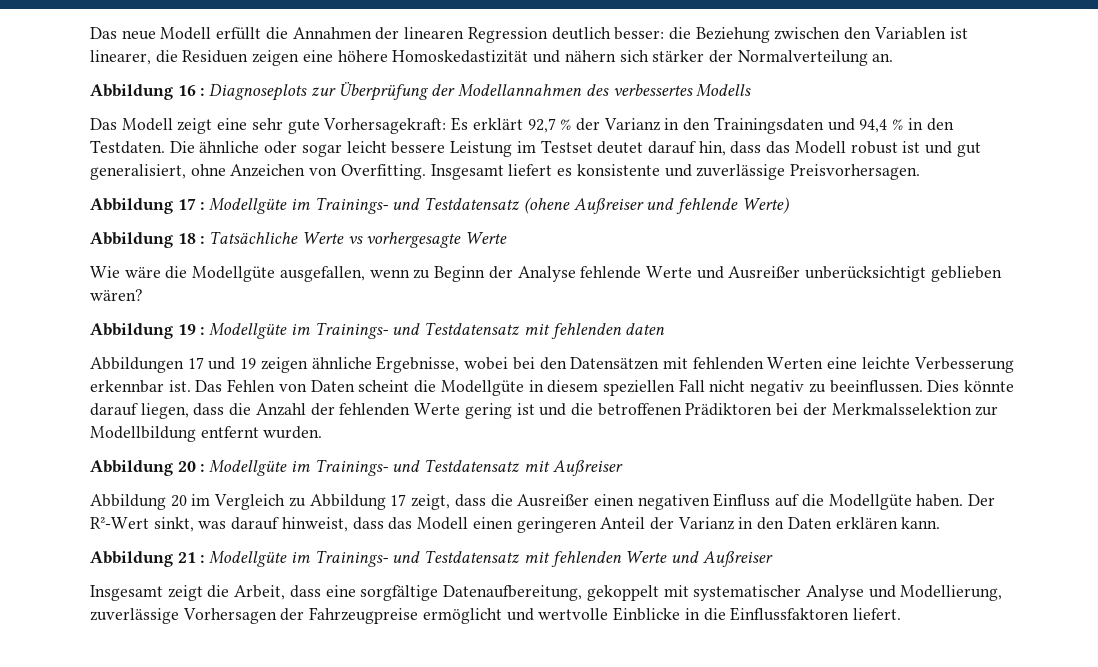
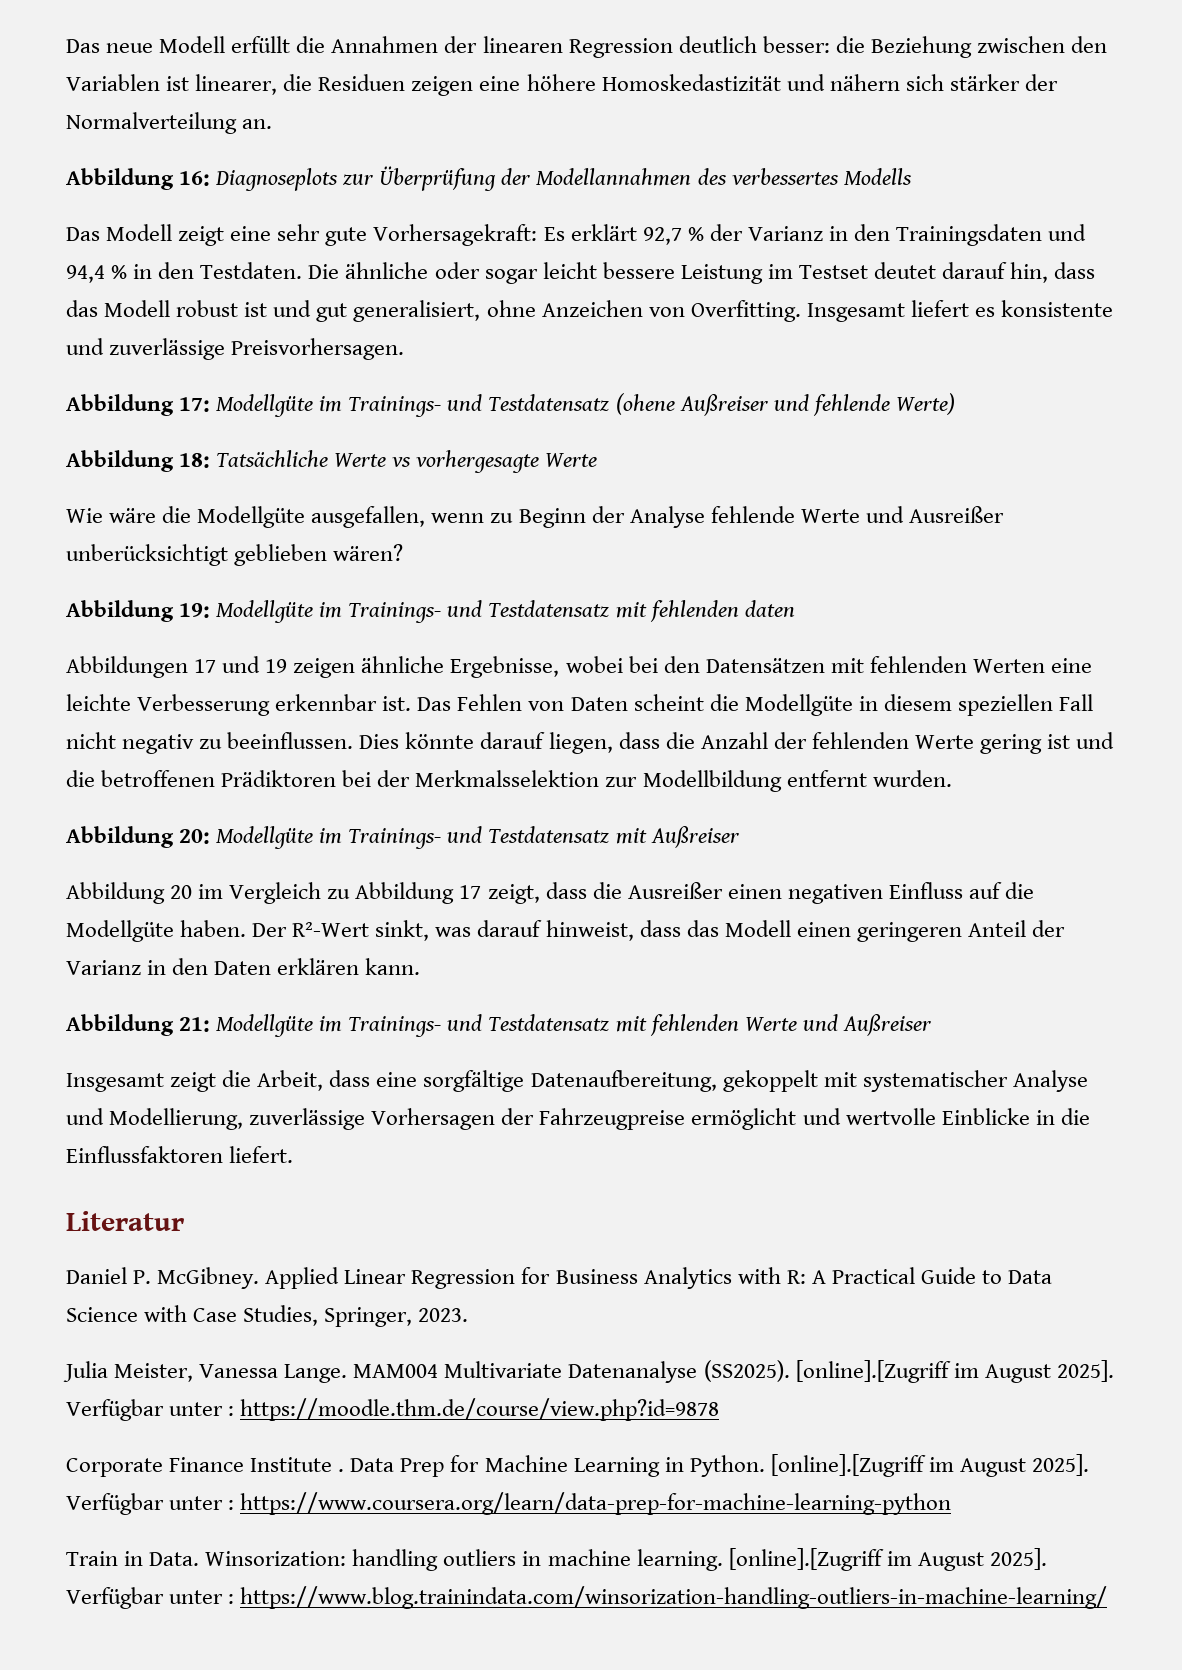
- Abbildung 16 : Diagnoseplots zur Überprüfung der Modellannahmen des verbessertes Modells
+ Abbildung 16: Diagnoseplots zur Überprüfung der Modellannahmen des verbessertes Modells
- Abbildung 17 : Modellgüte im Trainings- und Testdatensatz (ohene Außreiser und fehlende Werte)
+ Abbildung 17: Modellgüte im Trainings- und Testdatensatz (ohene Außreiser und fehlende Werte)
- Abbildung 18 : Tatsächliche Werte vs vorhergesagte Werte
+ Abbildung 18: Tatsächliche Werte vs vorhergesagte Werte
- Abbildung 19 : Modellgüte im Trainings- und Testdatensatz mit fehlenden daten
+ Abbildung 19: Modellgüte im Trainings- und Testdatensatz mit fehlenden daten
- Abbildung 20 : Modellgüte im Trainings- und Testdatensatz mit Außreiser
+ Abbildung 20: Modellgüte im Trainings- und Testdatensatz mit Außreiser
- Abbildung 21 : Modellgüte im Trainings- und Testdatensatz mit fehlenden Werte und Außreiser
+ Abbildung 21: Modellgüte im Trainings- und Testdatensatz mit fehlenden Werte und Außreiser
+ Literatur
+ Daniel P. McGibney. Applied Linear Regression for Business Analytics with R: A Practical Guide to Data Science with Case Studies, Springer, 2023.
+ Julia Meister, Vanessa Lange. MAM004 Multivariate Datenanalyse (SS2025). [online].[Zugriff im August 2025]. Verfügbar unter : https://moodle.thm.de/course/view.php?id=9878
+ Corporate Finance Institute . Data Prep for Machine Learning in Python. [online].[Zugriff im August 2025]. Verfügbar unter : https://www.coursera.org/learn/data-prep-for-machine-learning-python
+ Train in Data. Winsorization: handling outliers in machine learning. [online].[Zugriff im August 2025]. Verfügbar unter : https://www.blog.trainindata.com/winsorization-handling-outliers-in-machine-learning/

